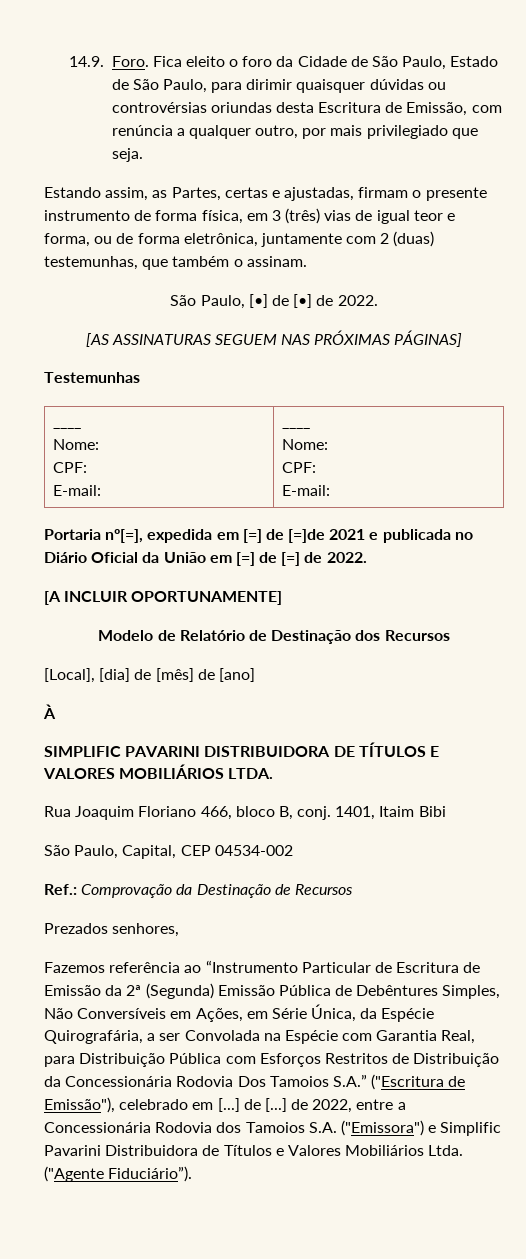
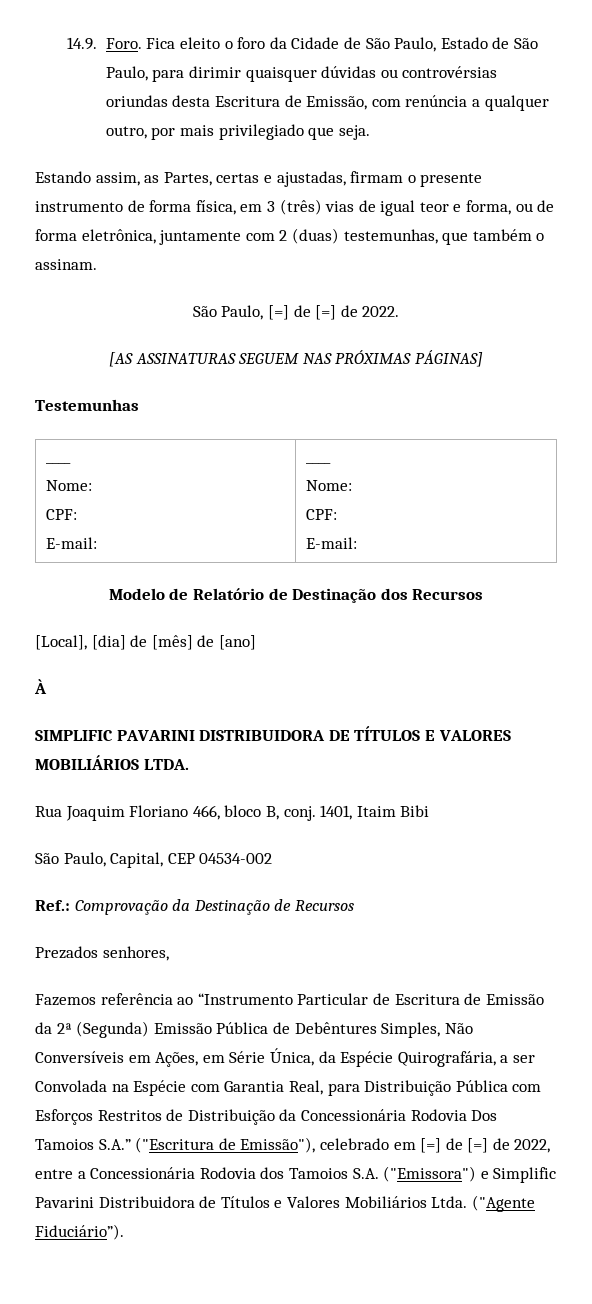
- São Paulo, [•] de [•] de 2022.
+ São Paulo, [=] de [=] de 2022.
- Portaria nº[=], expedida em [=] de [=]de 2021 e publicada no Diário Oficial da União em [=] de [=] de 2022.
- [A INCLUIR OPORTUNAMENTE]
- Fazemos referência ao “Instrumento Particular de Escritura de Emissão da 2ª (Segunda) Emissão Pública de Debêntures Simples, Não Conversíveis em Ações, em Série Única, da Espécie Quirografária, a ser Convolada na Espécie com Garantia Real, para Distribuição Pública com Esforços Restritos de Distribuição da Concessionária Rodovia Dos Tamoios S.A.” ("Escritura de Emissão"), celebrado em [...] de [...] de 2022, entre a Concessionária Rodovia dos Tamoios S.A. ("Emissora") e Simplific Pavarini Distribuidora de Títulos e Valores Mobiliários Ltda.
+ Fazemos referência ao “Instrumento Particular de Escritura de Emissão da 2ª (Segunda) Emissão Pública de Debêntures Simples, Não Conversíveis em Ações, em Série Única, da Espécie Quirografária, a ser Convolada na Espécie com Garantia Real, para Distribuição Pública com Esforços Restritos de Distribuição da Concessionária Rodovia Dos Tamoios S.A.” ("Escritura de Emissão"), celebrado em [=] de [=] de 2022, entre a Concessionária Rodovia dos Tamoios S.A. ("Emissora") e Simplific Pavarini Distribuidora de Títulos e Valores Mobiliários Ltda.

